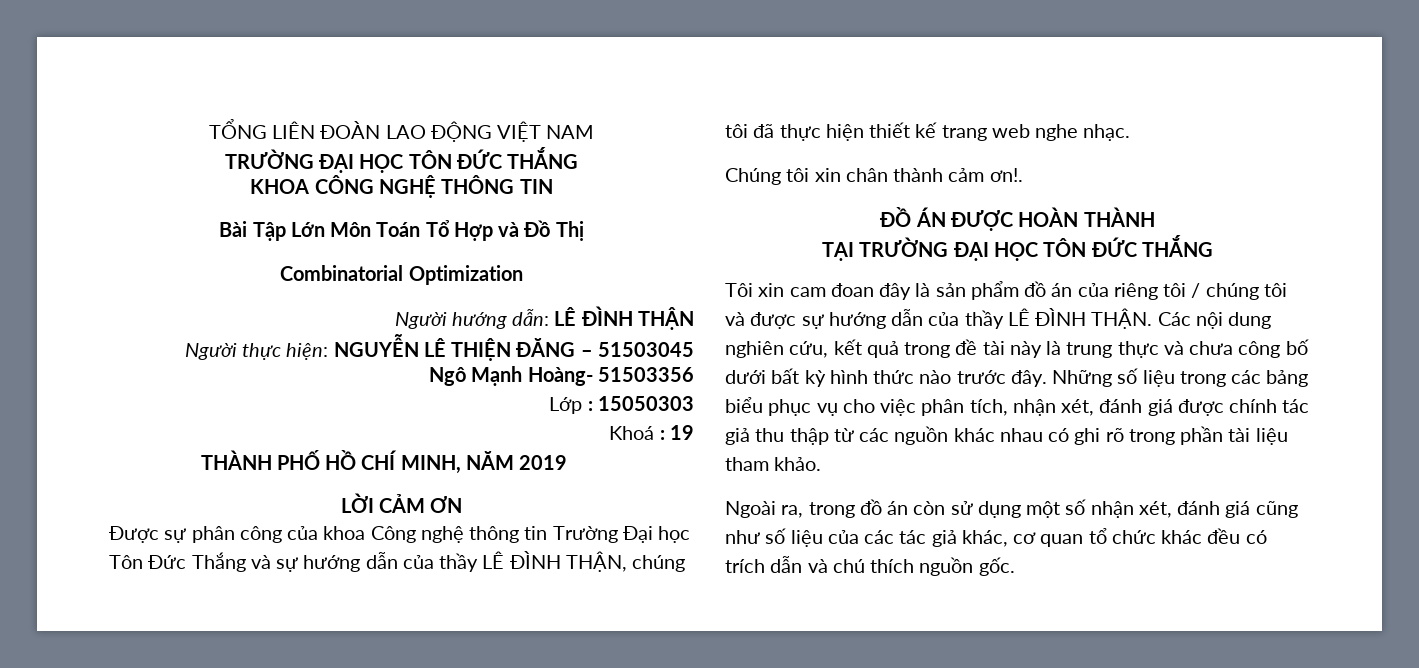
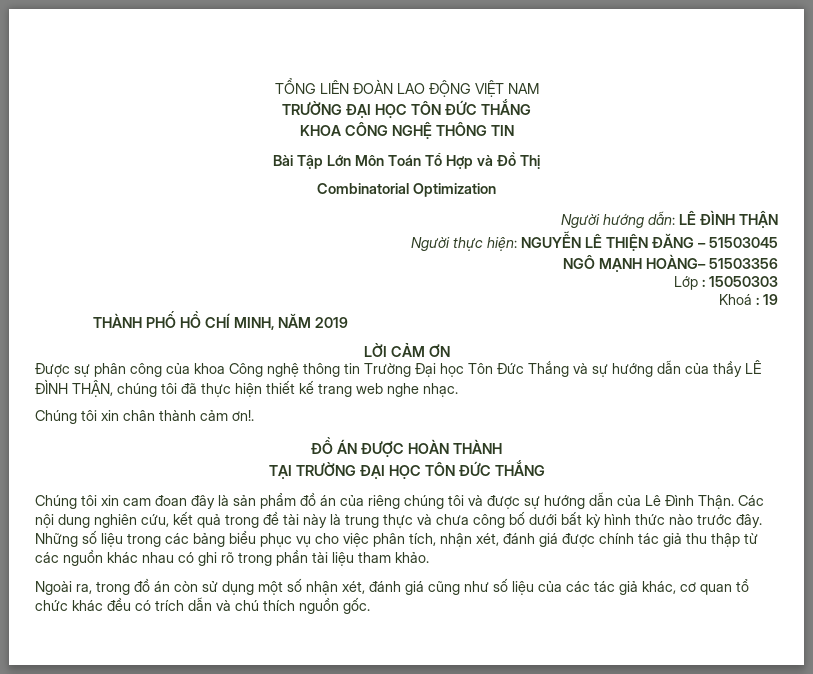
- Ngô Mạnh Hoàng- 51503356
+ NGÔ MẠNH HOÀNG– 51503356
- Tôi xin cam đoan đây là sản phẩm đồ án của riêng tôi / chúng tôi và được sự hướng dẫn của thầy LÊ ĐÌNH THẬN.
+ Chúng tôi xin cam đoan đây là sản phẩm đồ án của riêng chúng tôi và được sự hướng dẫn của Lê Đình Thận.

